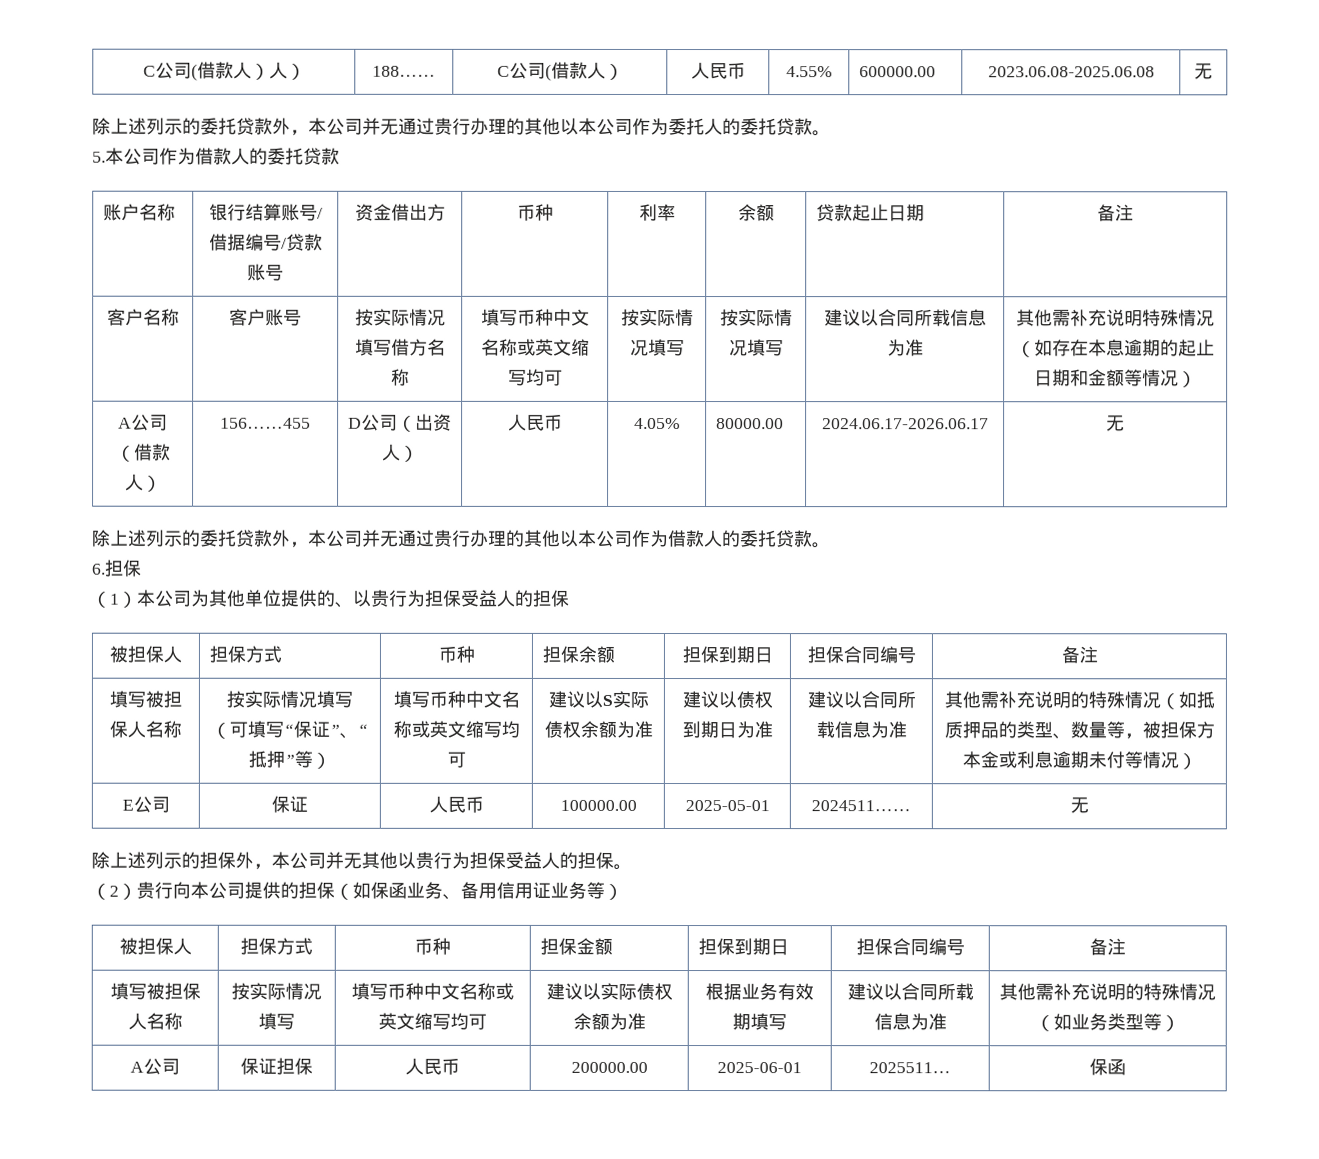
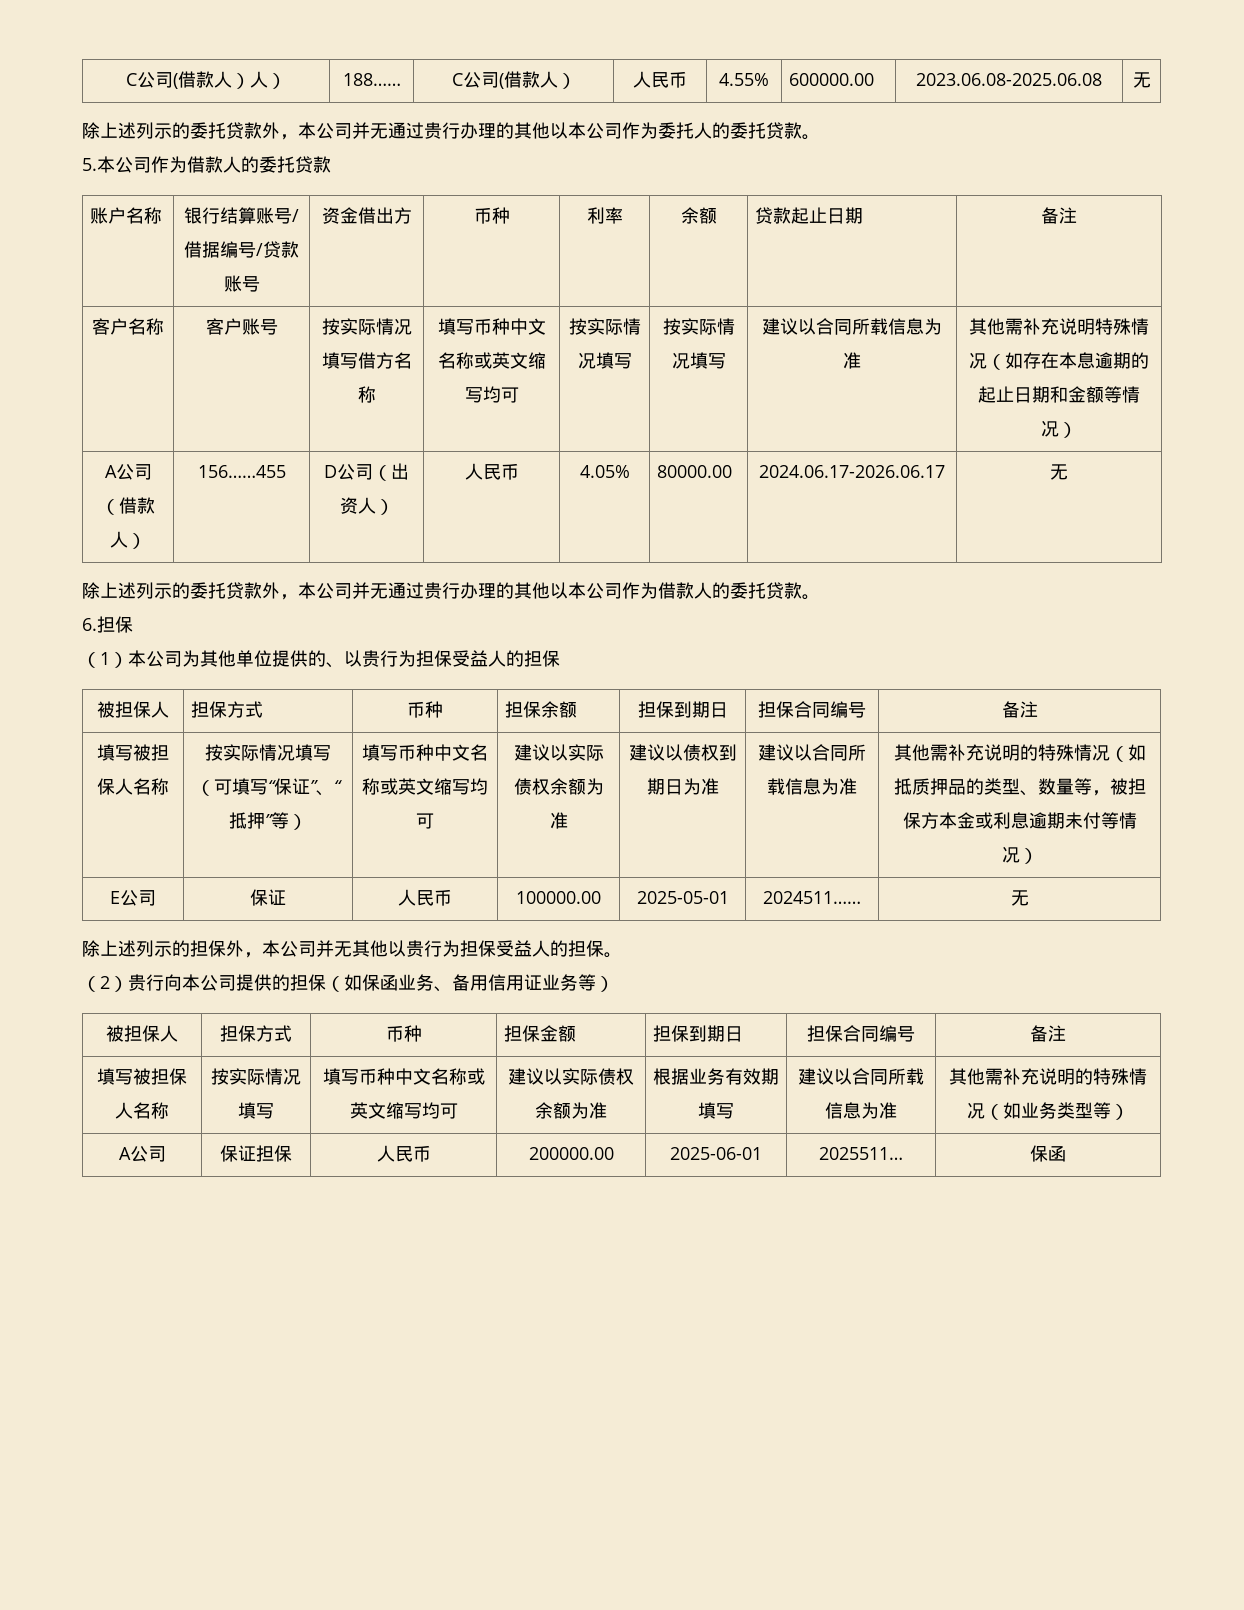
- 按实际情况填写（可填写“保证”、“抵押”等） | 填写币种中文名称或英文缩写均可 | 建议以S实际债权余额为准
+ 按实际情况填写（可填写“保证”、“抵押”等） | 填写币种中文名称或英文缩写均可 | 建议以实际债权余额为准

